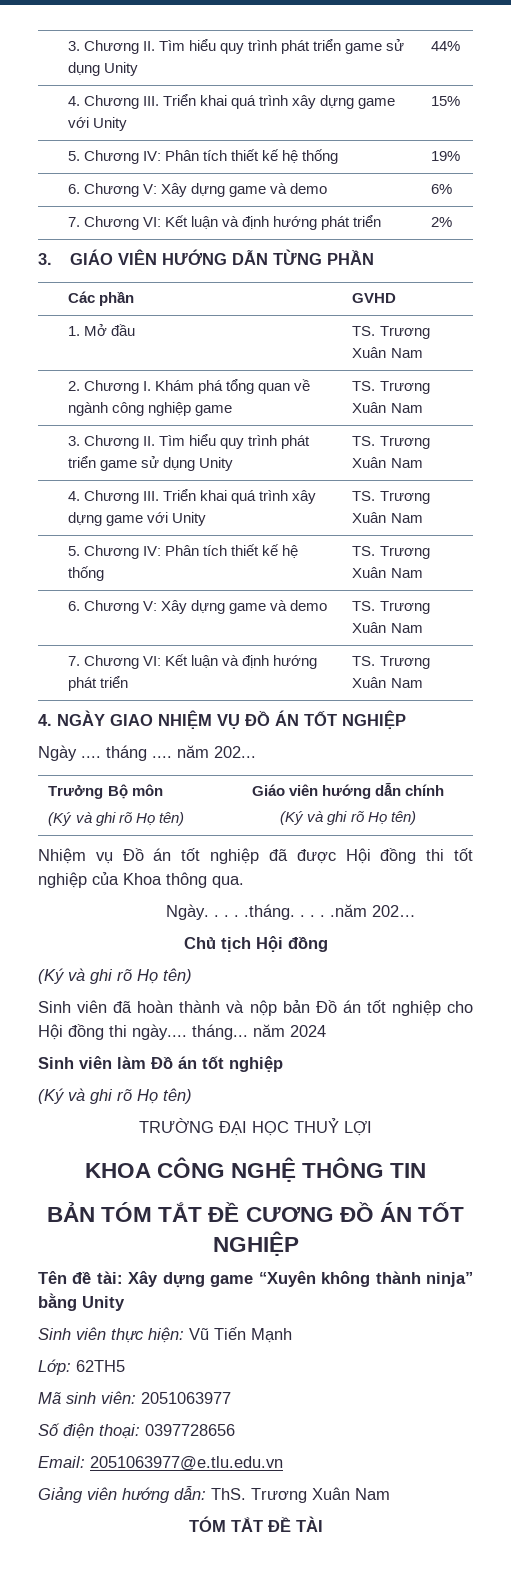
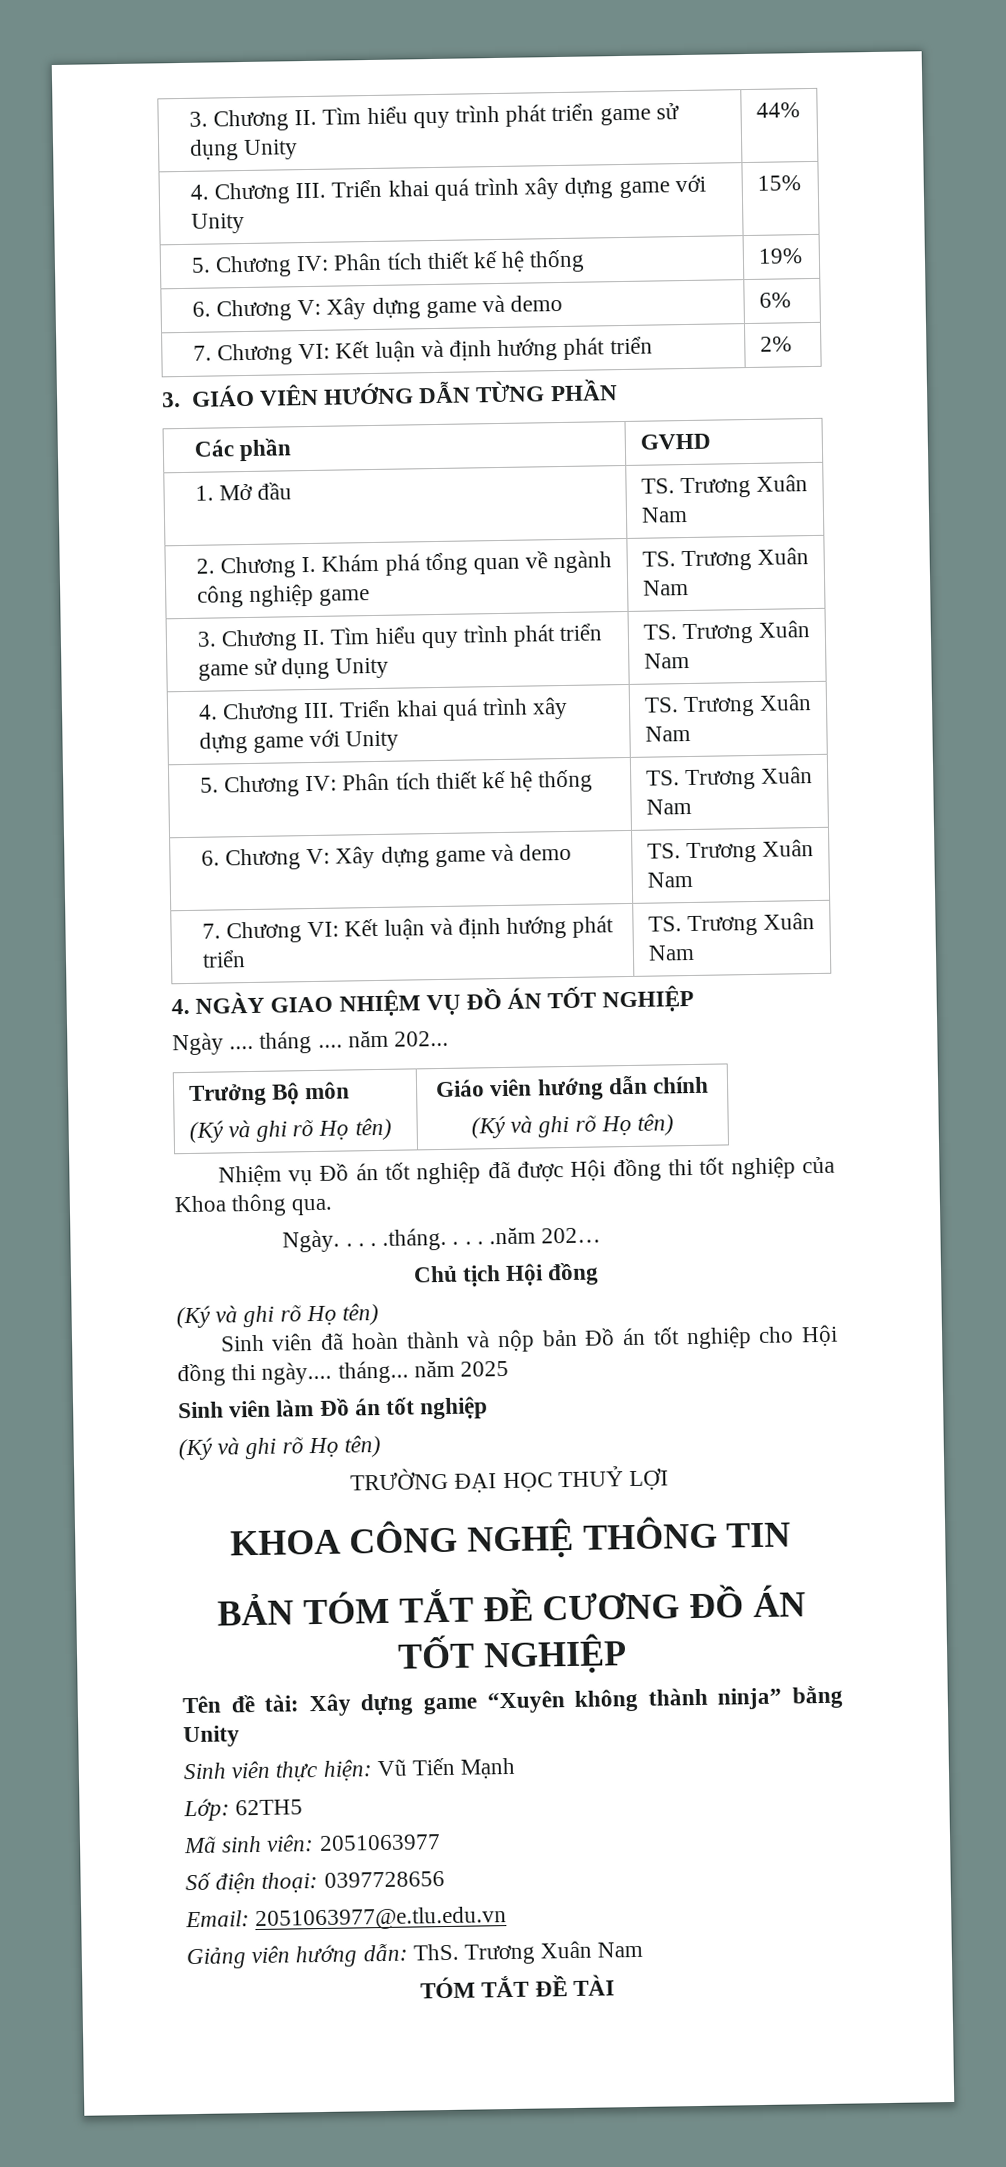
- Sinh viên đã hoàn thành và nộp bản Đồ án tốt nghiệp cho Hội đồng thi ngày.... tháng... năm 2024
+ Sinh viên đã hoàn thành và nộp bản Đồ án tốt nghiệp cho Hội đồng thi ngày.... tháng... năm 2025

